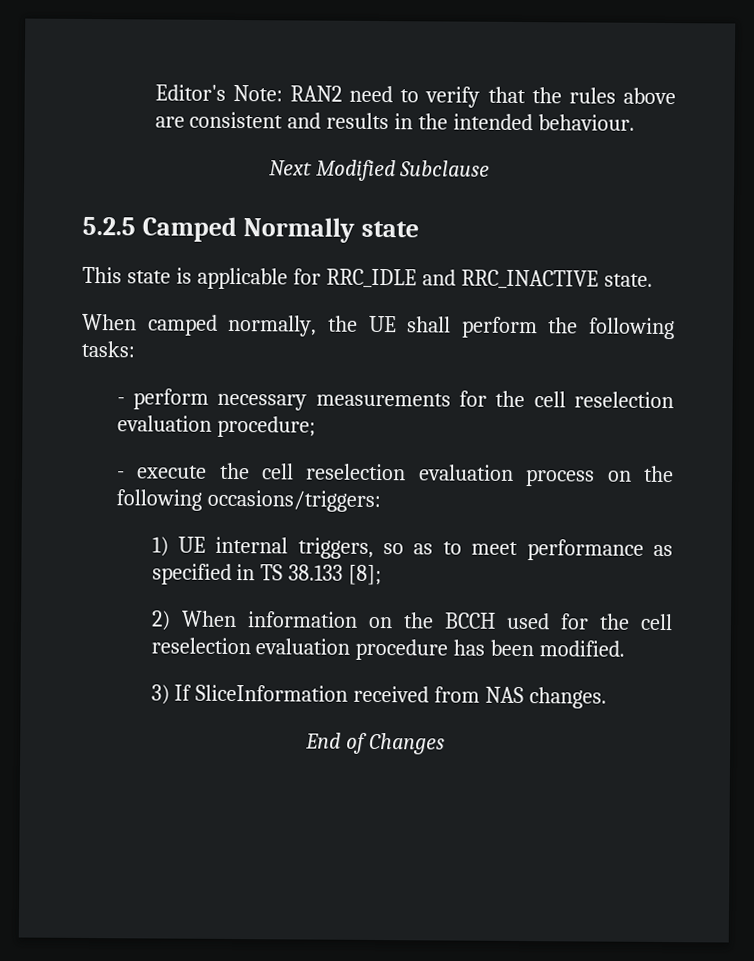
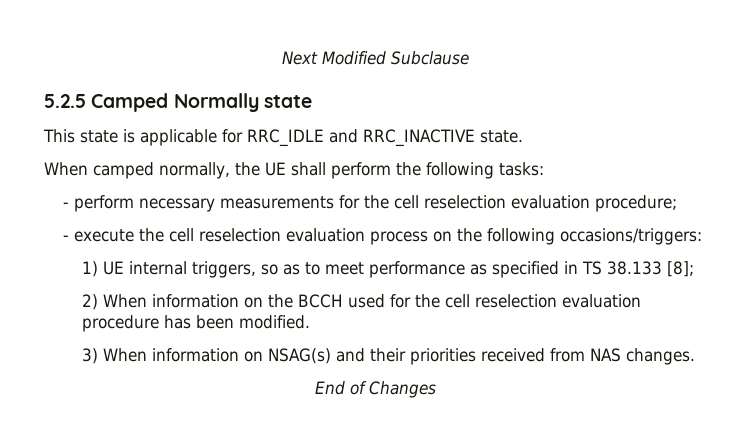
- Editor's Note: RAN2 need to verify that the rules above are consistent and results in the intended behaviour.
- 3) If SliceInformation received from NAS changes.
+ 3) When information on NSAG(s) and their priorities received from NAS changes.

